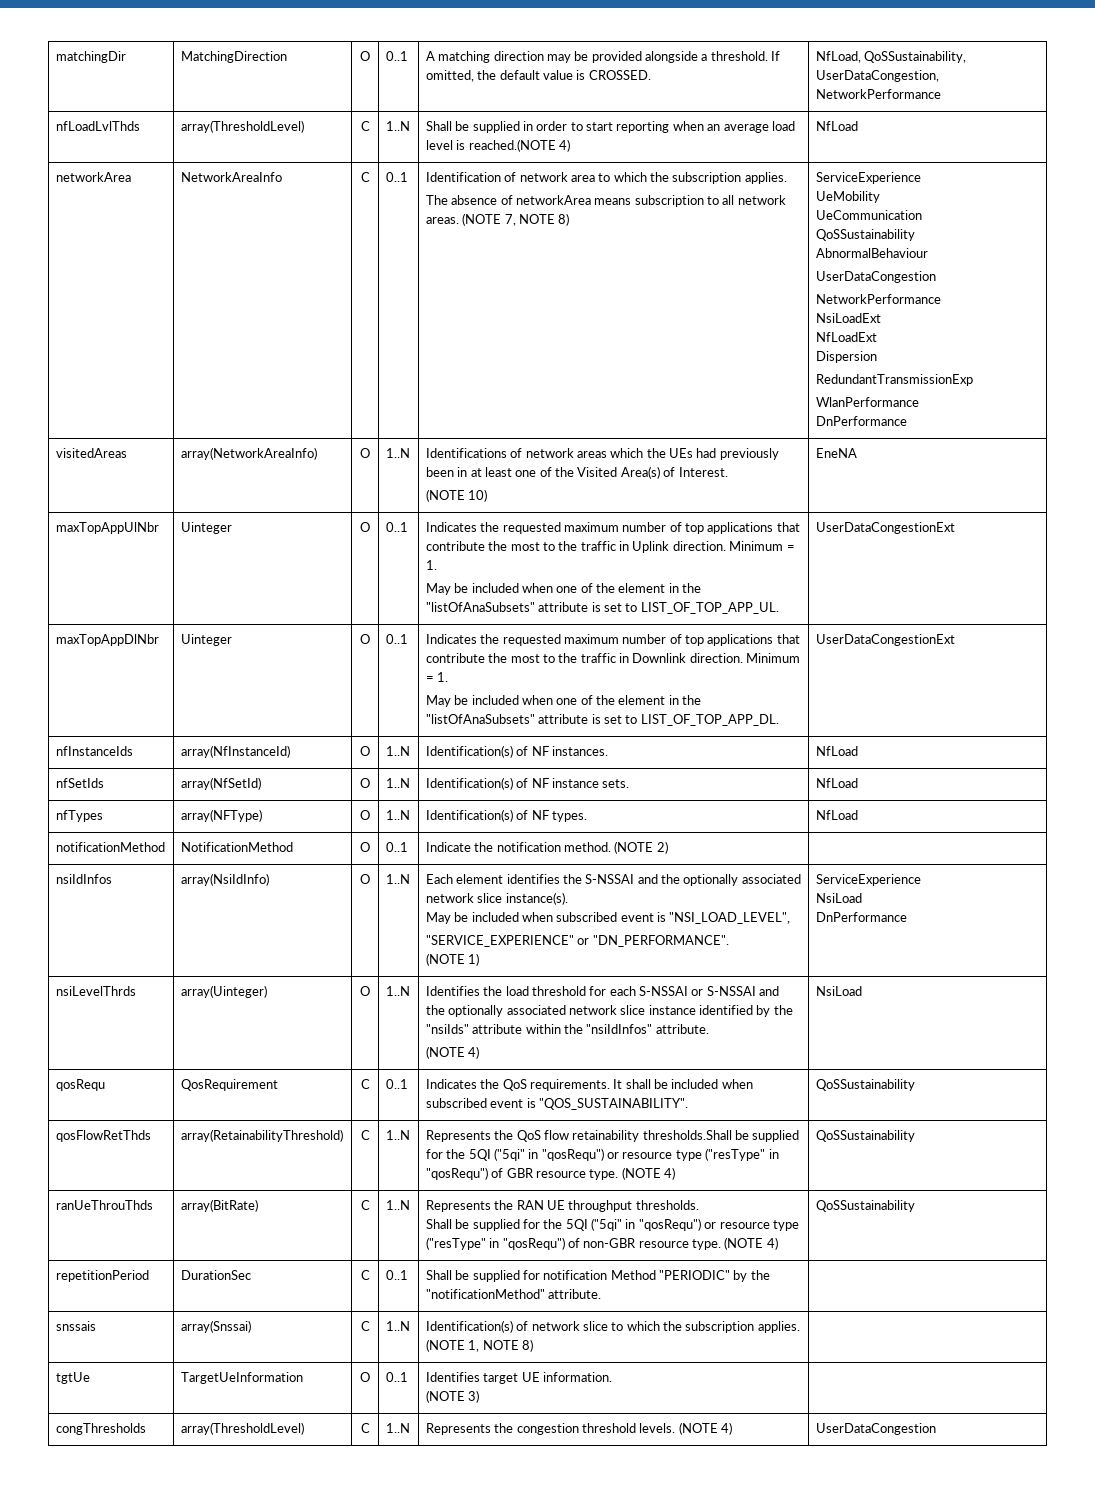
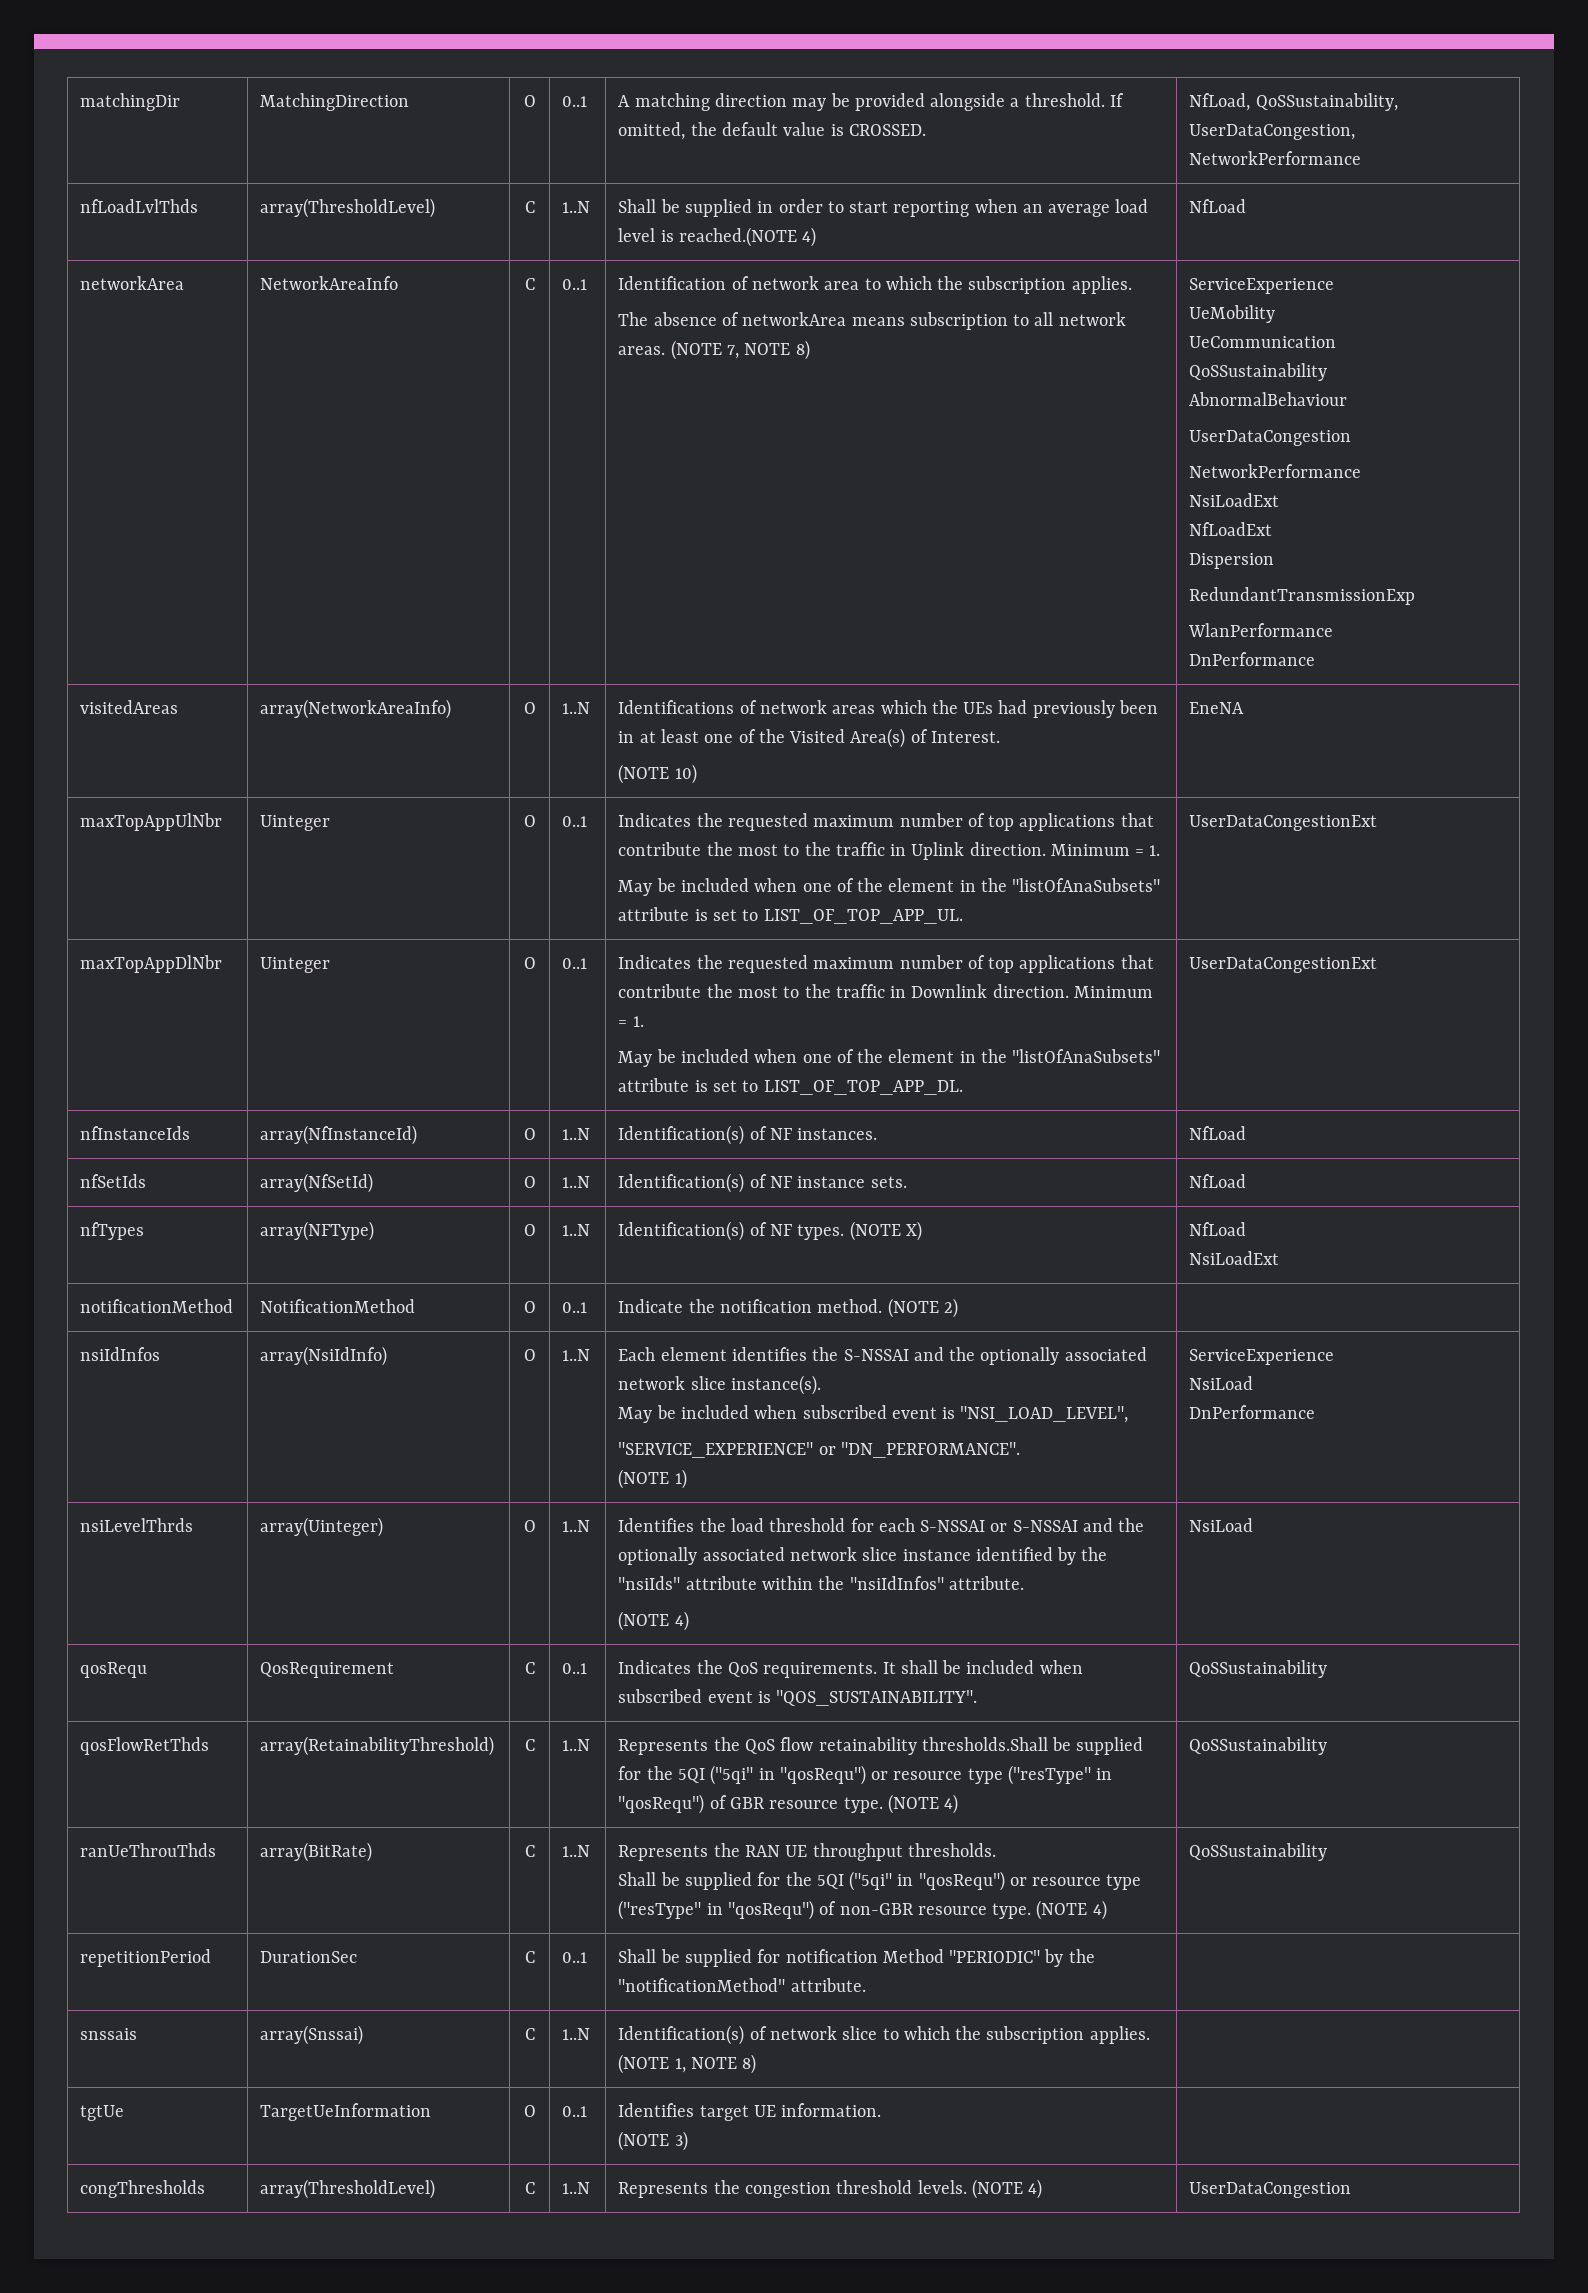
- nfTypes | array(NFType) | O | 1..N | Identification(s) of NF types. | NfLoad
+ nfTypes | array(NFType) | O | 1..N | Identification(s) of NF types. (NOTE X) | NfLoad
+ NsiLoadExt

